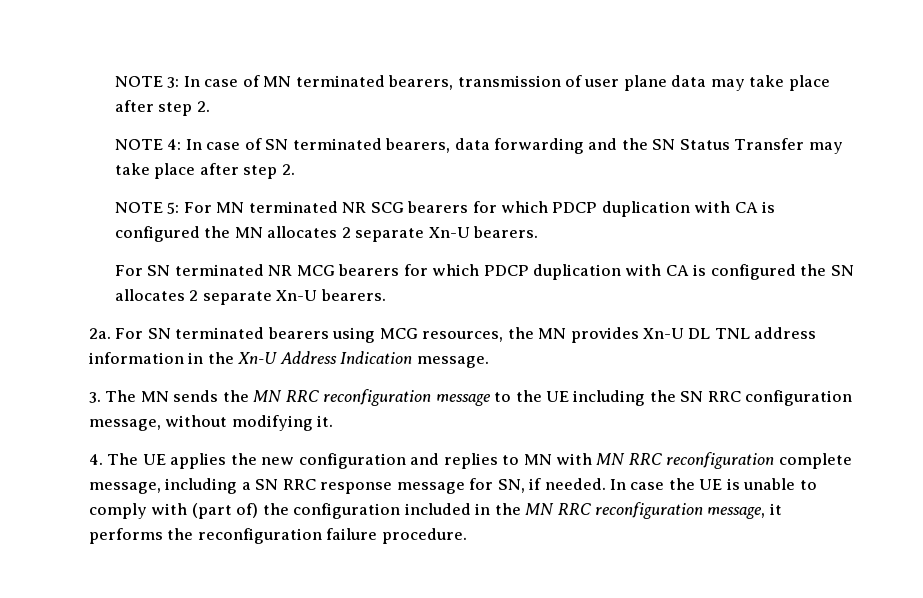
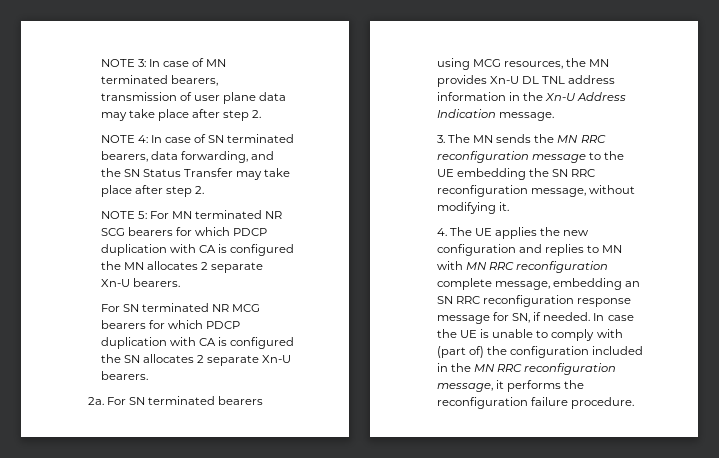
- NOTE 4: In case of SN terminated bearers, data forwarding and the SN Status Transfer may take place after step 2.
+ NOTE 4: In case of SN terminated bearers, data forwarding, and the SN Status Transfer may take place after step 2.
- 3. The MN sends the MN RRC reconfiguration message to the UE including the SN RRC configuration message, without modifying it.
+ 3. The MN sends the MN RRC reconfiguration message to the UE embedding the SN RRC reconfiguration message, without modifying it.
- 4. The UE applies the new configuration and replies to MN with MN RRC reconfiguration complete message, including a SN RRC response message for SN, if needed.
+ 4. The UE applies the new configuration and replies to MN with MN RRC reconfiguration complete message, embedding an SN RRC reconfiguration response message for SN, if needed.

